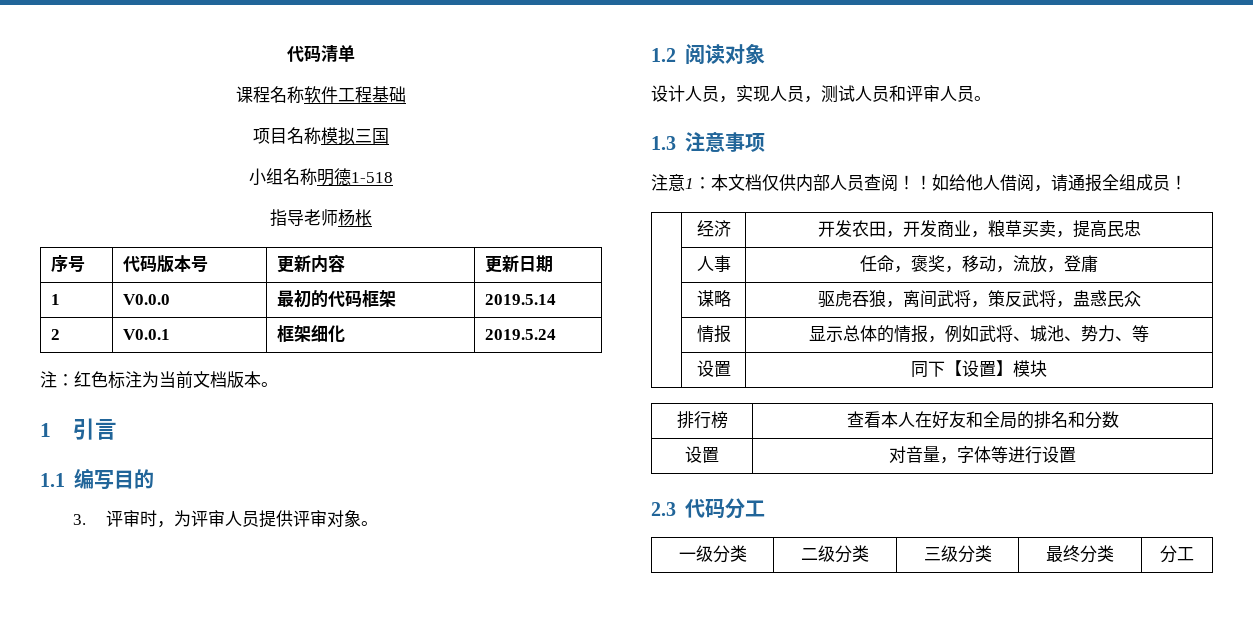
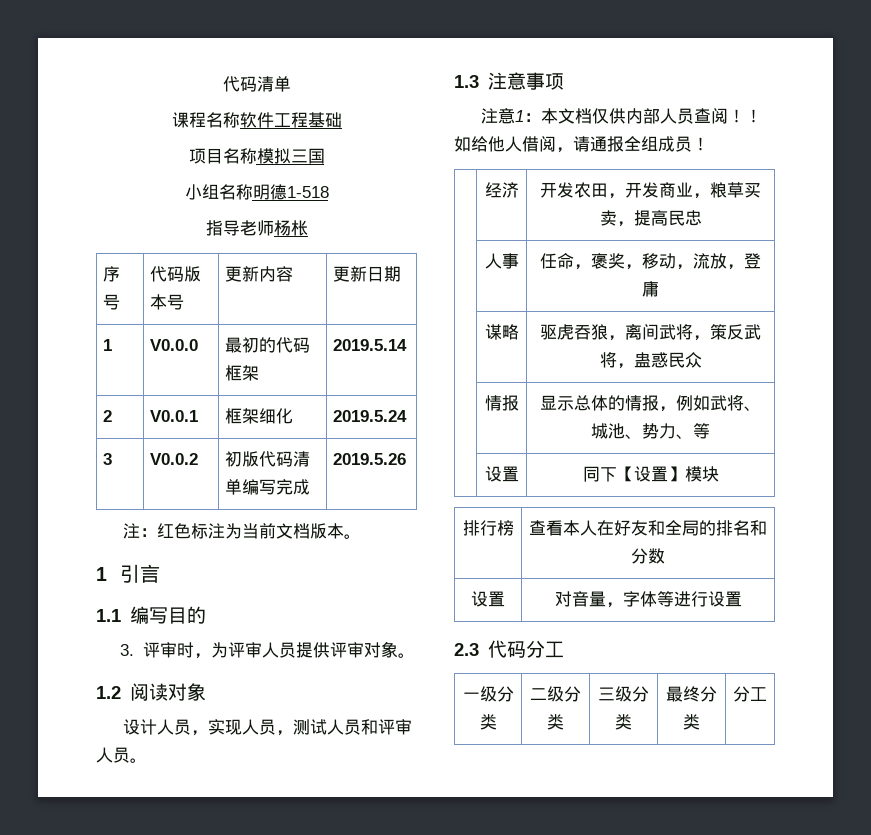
+ 3 | V0.0.2 | 初版代码清单编写完成 | 2019.5.26

